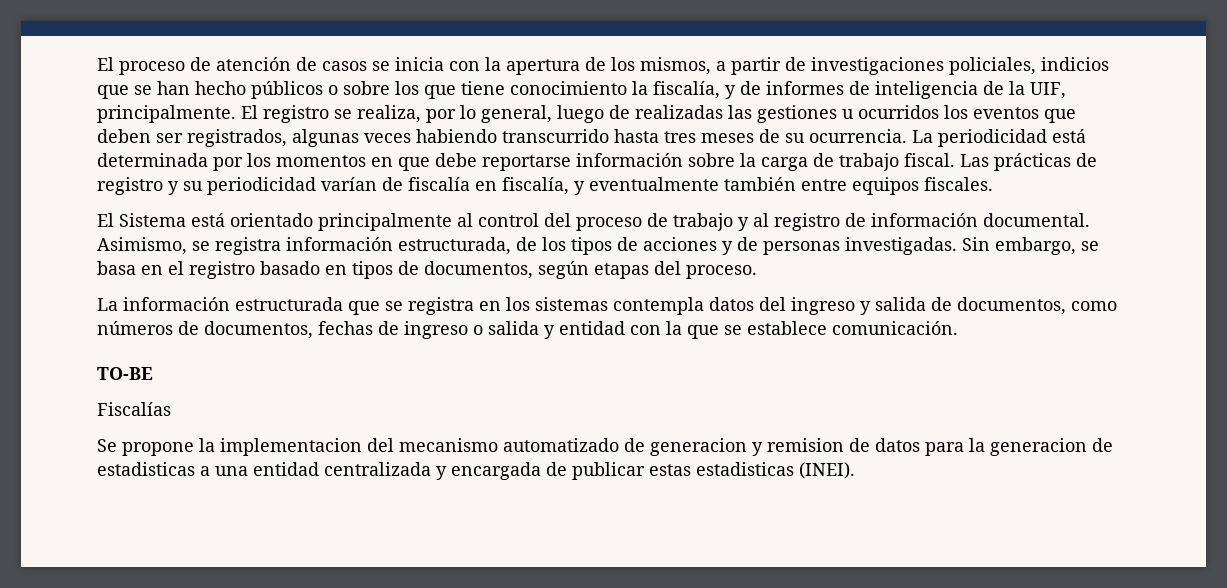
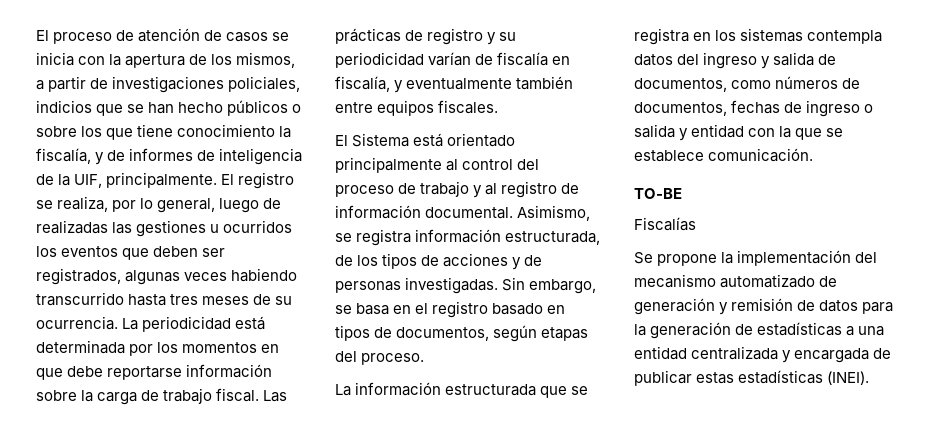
- Se propone la implementacion del mecanismo automatizado de generacion y remision de datos para la generacion de estadisticas a una entidad centralizada y encargada de publicar estas estadisticas (INEI).
+ Se propone la implementación del mecanismo automatizado de generación y remisión de datos para la generación de estadísticas a una entidad centralizada y encargada de publicar estas estadísticas (INEI).

